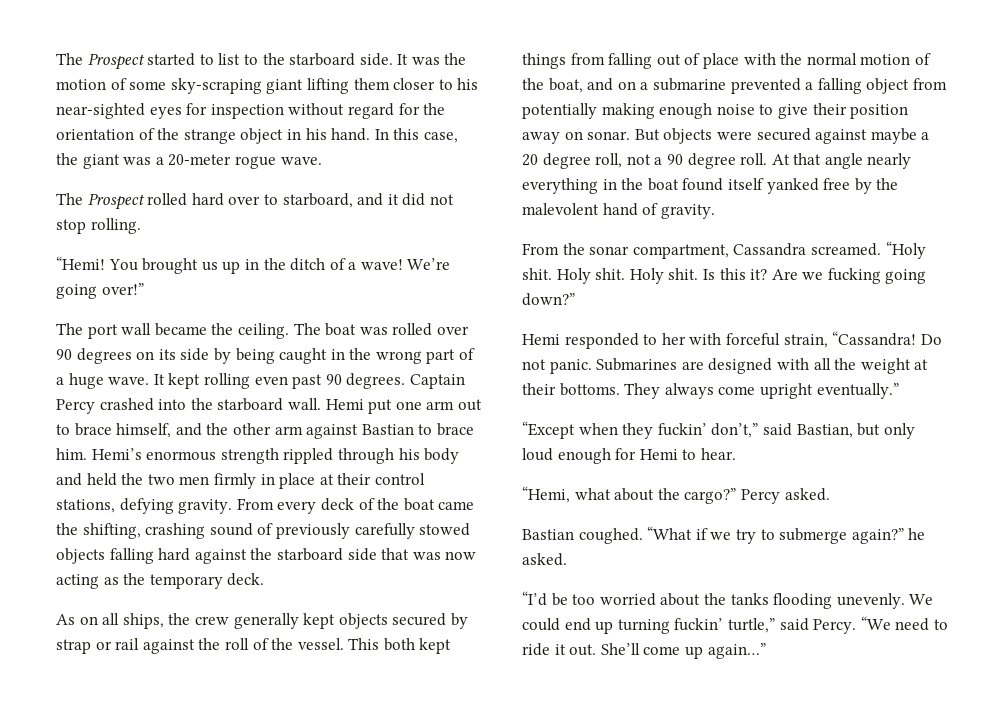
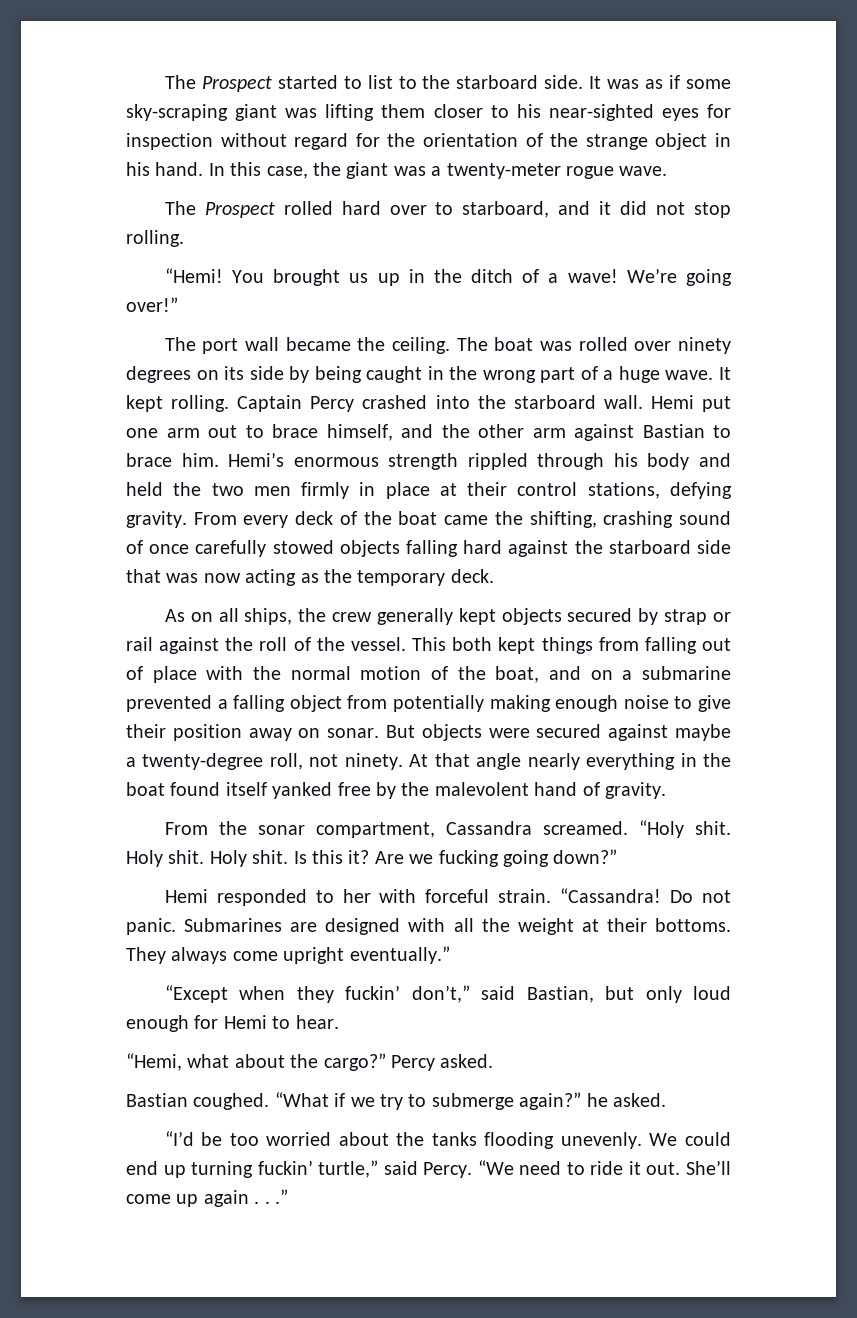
- It was the motion of some sky-scraping giant lifting them closer to his near-sighted eyes for inspection without regard for the orientation of the strange object in his hand.
+ It was as if some sky-scraping giant was lifting them closer to his near-sighted eyes for inspection without regard for the orientation of the strange object in his hand.
- In this case, the giant was a 20-meter rogue wave.
+ In this case, the giant was a twenty-meter rogue wave.
- The boat was rolled over 90 degrees on its side by being caught in the wrong part of a huge wave.
+ The boat was rolled over ninety degrees on its side by being caught in the wrong part of a huge wave.
- It kept rolling even past 90 degrees.
+ It kept rolling.
- From every deck of the boat came the shifting, crashing sound of previously carefully stowed objects falling hard against the starboard side that was now acting as the temporary deck.
+ From every deck of the boat came the shifting, crashing sound of once carefully stowed objects falling hard against the starboard side that was now acting as the temporary deck.
- But objects were secured against maybe a 20 degree roll, not a 90 degree roll.
+ But objects were secured against maybe a twenty-degree roll, not ninety.
- Hemi responded to her with forceful strain, “Cassandra!
+ Hemi responded to her with forceful strain. “Cassandra!
- She’ll come up again…”
+ She’ll come up again . . .”

